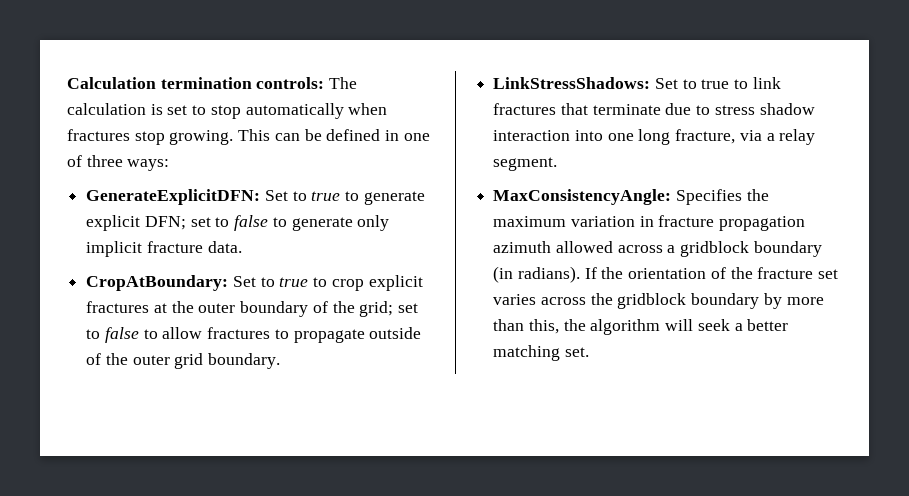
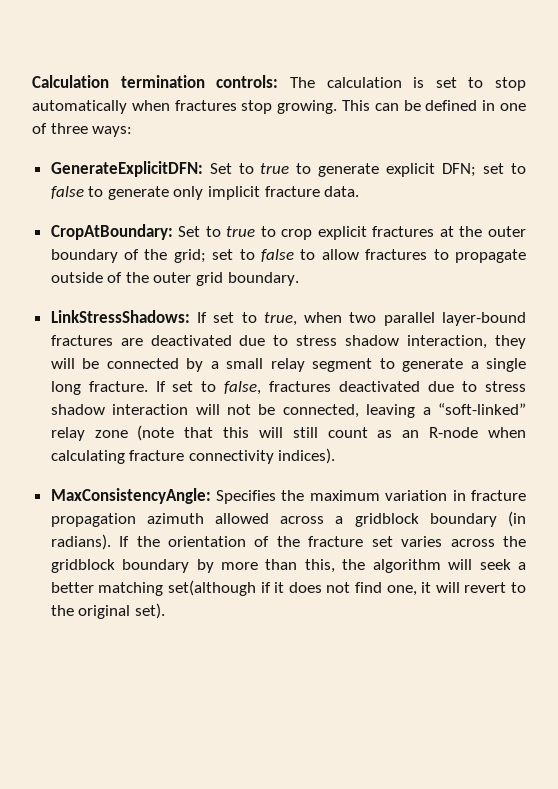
- LinkStressShadows: Set to true to link fractures that terminate due to stress shadow interaction into one long fracture, via a relay segment.
+ LinkStressShadows: If set to true, when two parallel layer-bound fractures are deactivated due to stress shadow interaction, they will be connected by a small relay segment to generate a single long fracture. If set to false, fractures deactivated due to stress shadow interaction will not be connected, leaving a “soft-linked” relay zone (note that this will still count as an R-node when calculating fracture connectivity indices).
- If the orientation of the fracture set varies across the gridblock boundary by more than this, the algorithm will seek a better matching set.
+ If the orientation of the fracture set varies across the gridblock boundary by more than this, the algorithm will seek a better matching set(although if it does not find one, it will revert to the original set).

